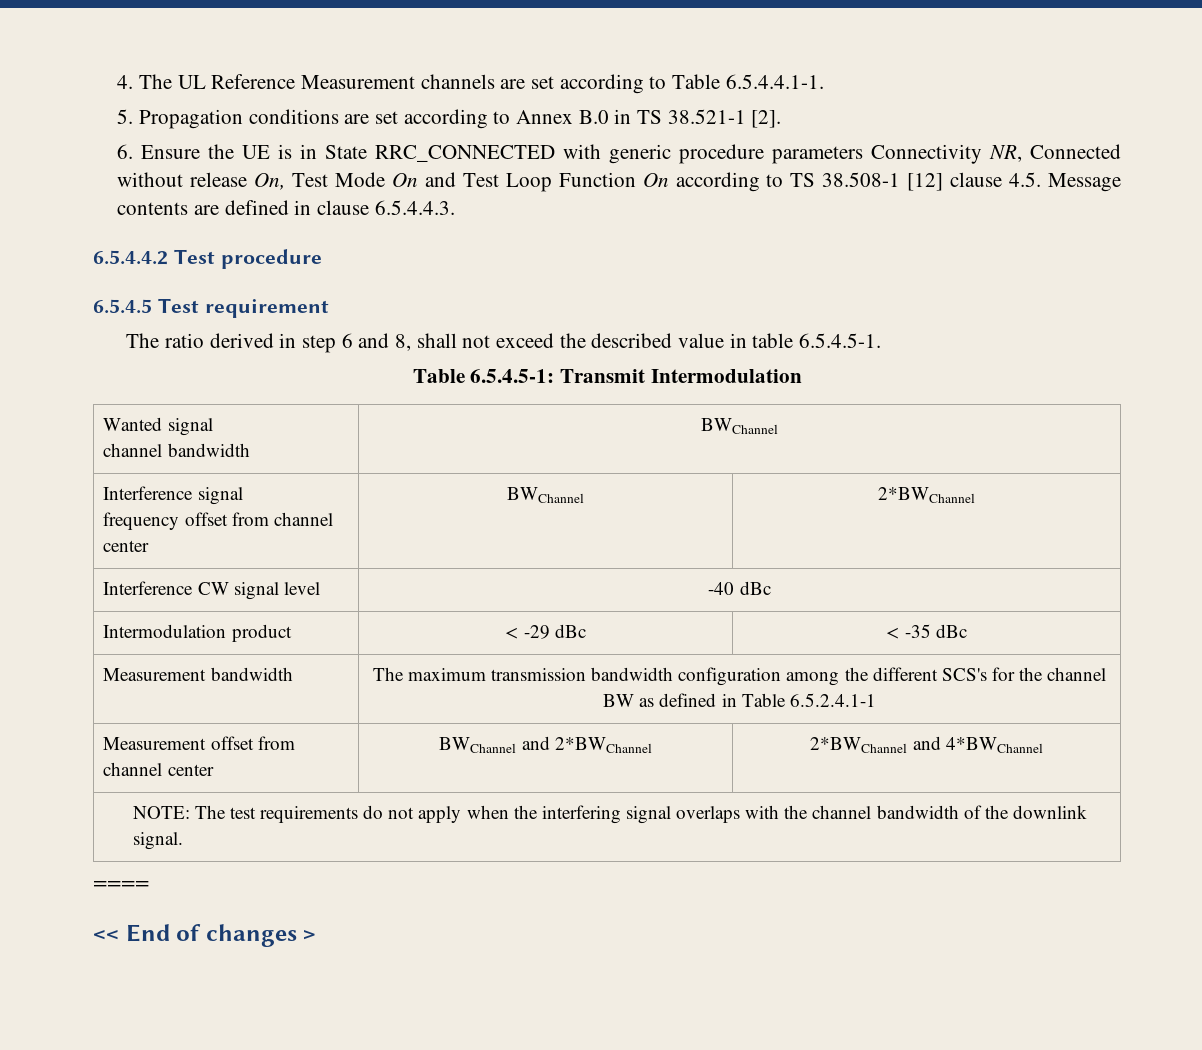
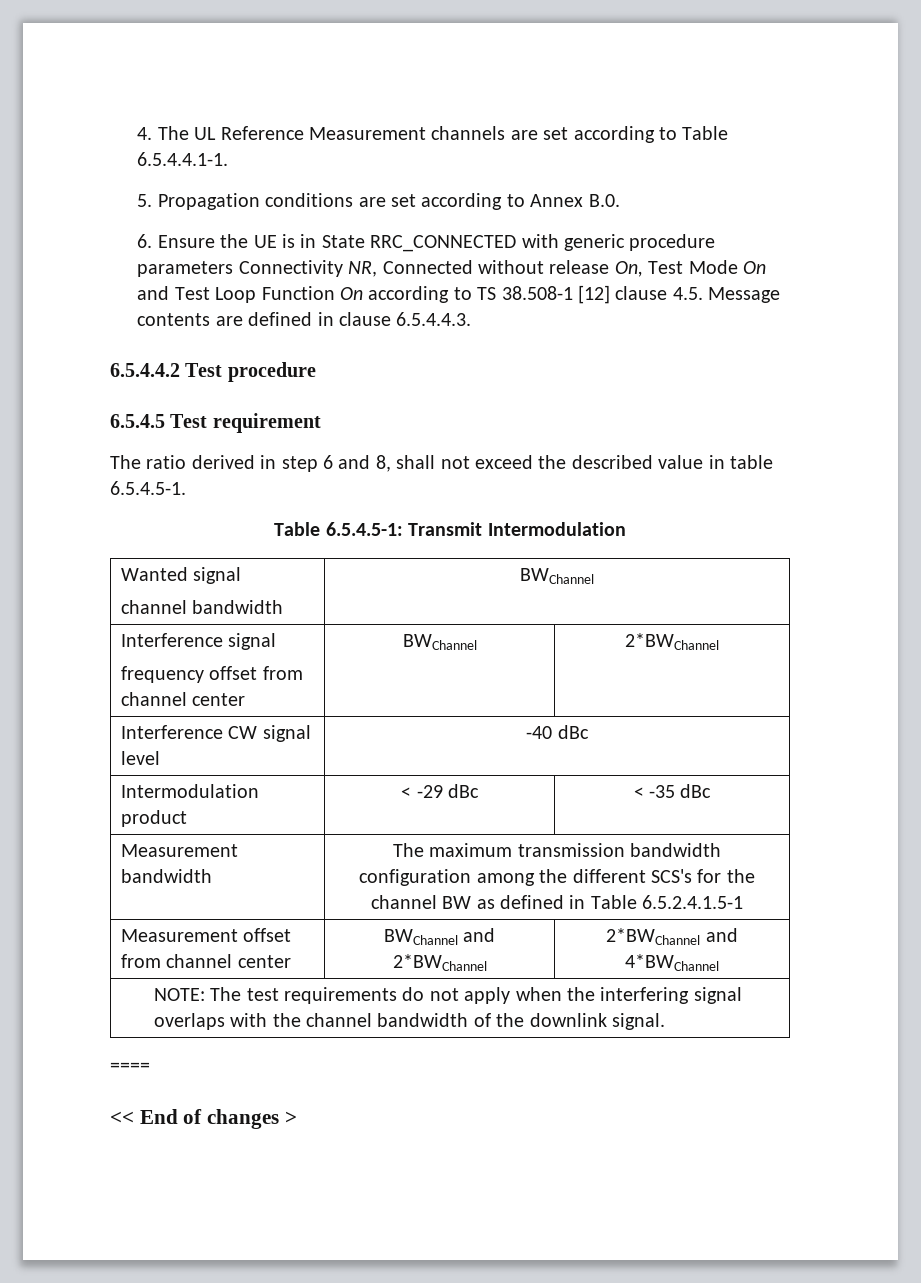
- 5. Propagation conditions are set according to Annex B.0 in TS 38.521-1 [2].
+ 5. Propagation conditions are set according to Annex B.0.
- Measurement bandwidth | The maximum transmission bandwidth configuration among the different SCS's for the channel BW as defined in Table 6.5.2.4.1-1
+ Measurement bandwidth | The maximum transmission bandwidth configuration among the different SCS's for the channel BW as defined in Table 6.5.2.4.1.5-1

